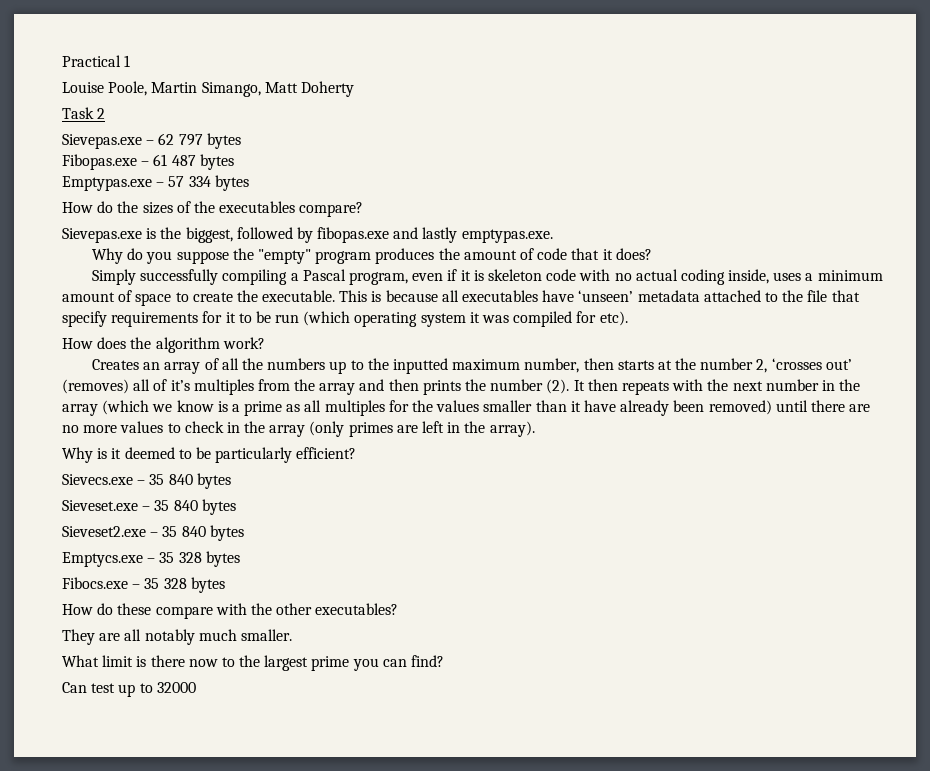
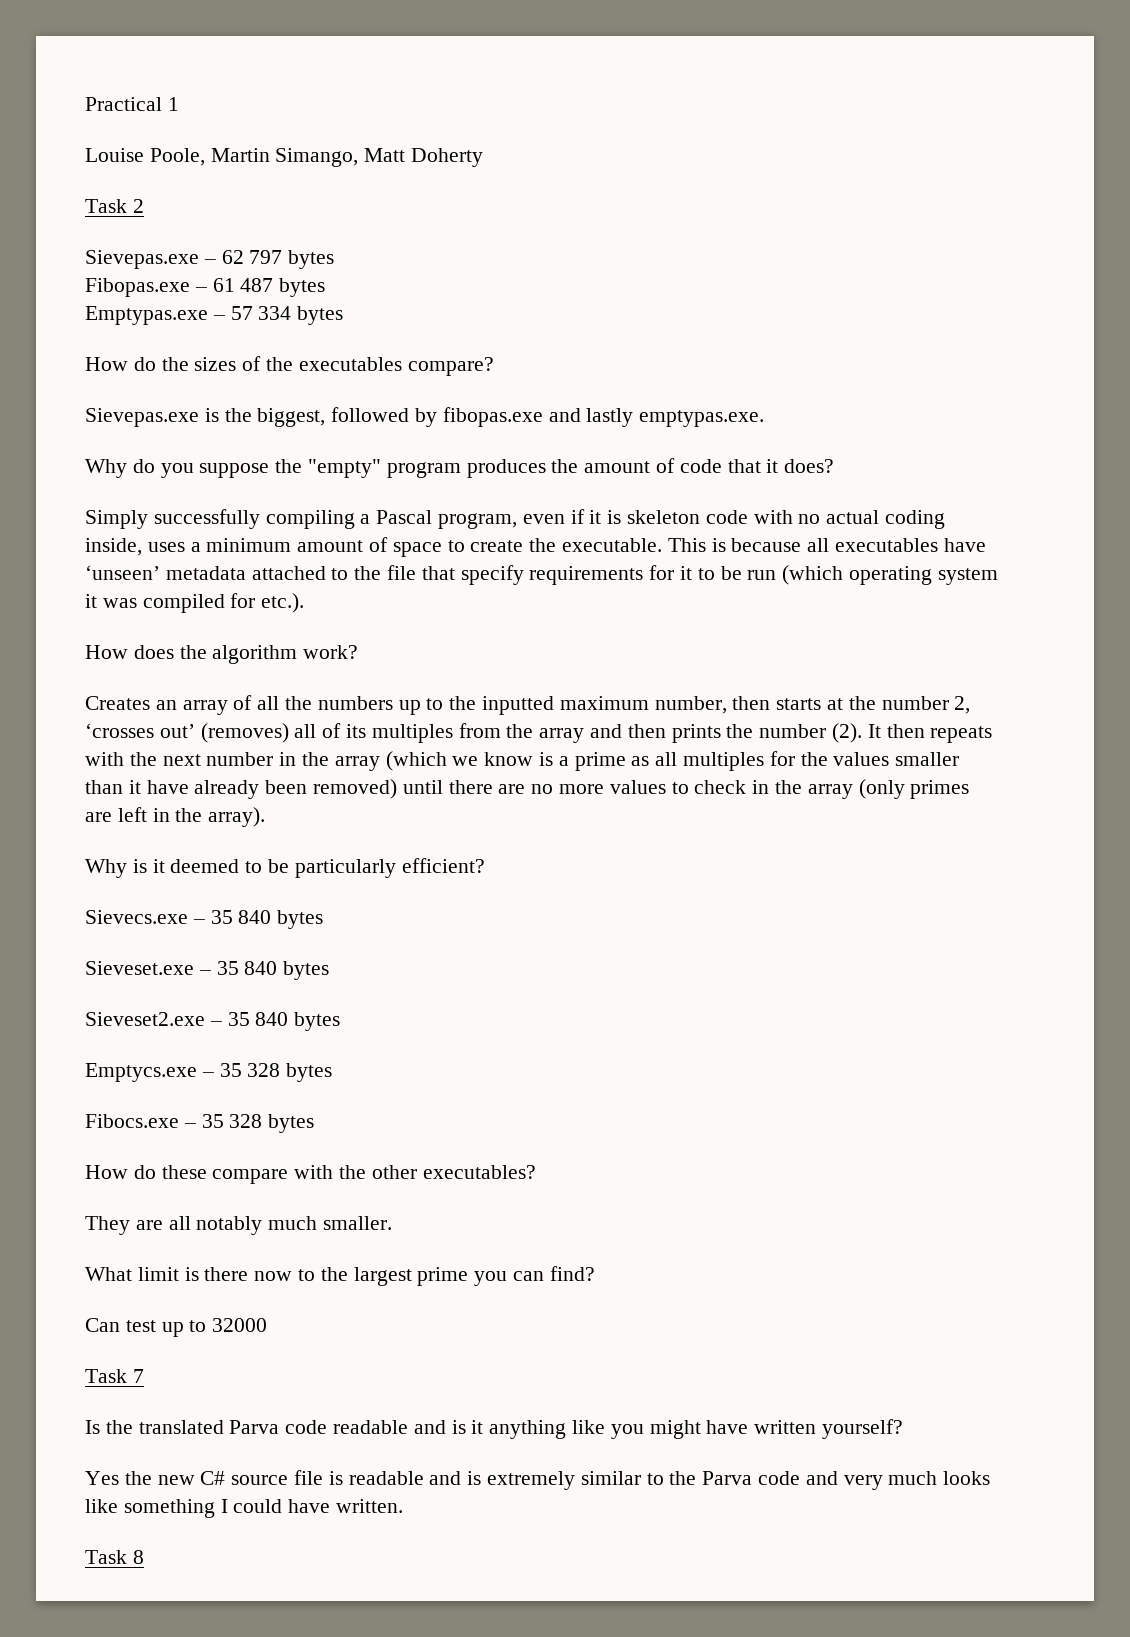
- This is because all executables have ‘unseen’ metadata attached to the file that specify requirements for it to be run (which operating system it was compiled for etc).
+ This is because all executables have ‘unseen’ metadata attached to the file that specify requirements for it to be run (which operating system it was compiled for etc.).
- Creates an array of all the numbers up to the inputted maximum number, then starts at the number 2, ‘crosses out’ (removes) all of it’s multiples from the array and then prints the number (2).
+ Creates an array of all the numbers up to the inputted maximum number, then starts at the number 2, ‘crosses out’ (removes) all of its multiples from the array and then prints the number (2).
+ Task 7
+ Is the translated Parva code readable and is it anything like you might have written yourself?
+ Yes the new C# source file is readable and is extremely similar to the Parva code and very much looks like something I could have written.
+ Task 8

